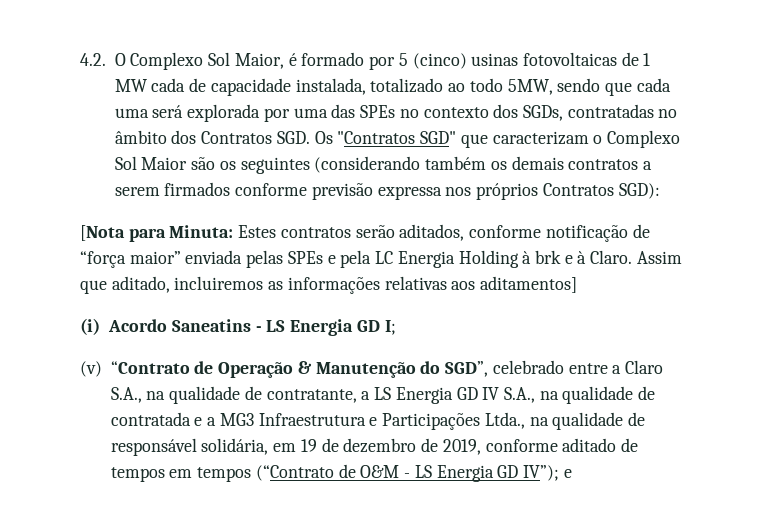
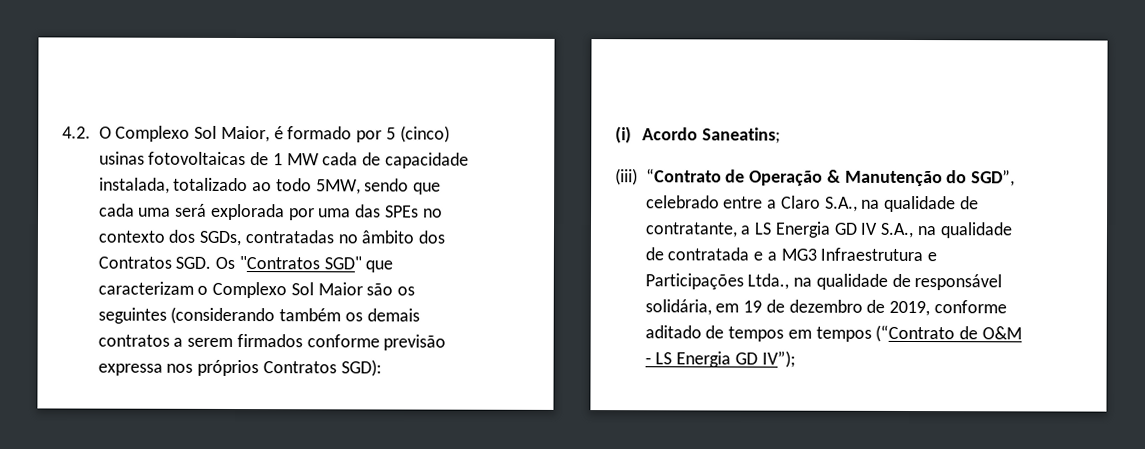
- [Nota para Minuta: Estes contratos serão aditados, conforme notificação de “força maior” enviada pelas SPEs e pela LC Energia Holding à brk e à Claro. Assim que aditado, incluiremos as informações relativas aos aditamentos]
- (i) Acordo Saneatins - LS Energia GD I;
- (v) “Contrato de Operação & Manutenção do SGD”, celebrado entre a Claro S.A., na qualidade de contratante, a LS Energia GD IV S.A., na qualidade de contratada e a MG3 Infraestrutura e Participações Ltda., na qualidade de responsável solidária, em 19 de dezembro de 2019, conforme aditado de tempos em tempos (“Contrato de O&M - LS Energia GD IV”); e
+ (i) Acordo Saneatins;
+ (iii) “Contrato de Operação & Manutenção do SGD”, celebrado entre a Claro S.A., na qualidade de contratante, a LS Energia GD IV S.A., na qualidade de contratada e a MG3 Infraestrutura e Participações Ltda., na qualidade de responsável solidária, em 19 de dezembro de 2019, conforme aditado de tempos em tempos (“Contrato de O&M - LS Energia GD IV”);

